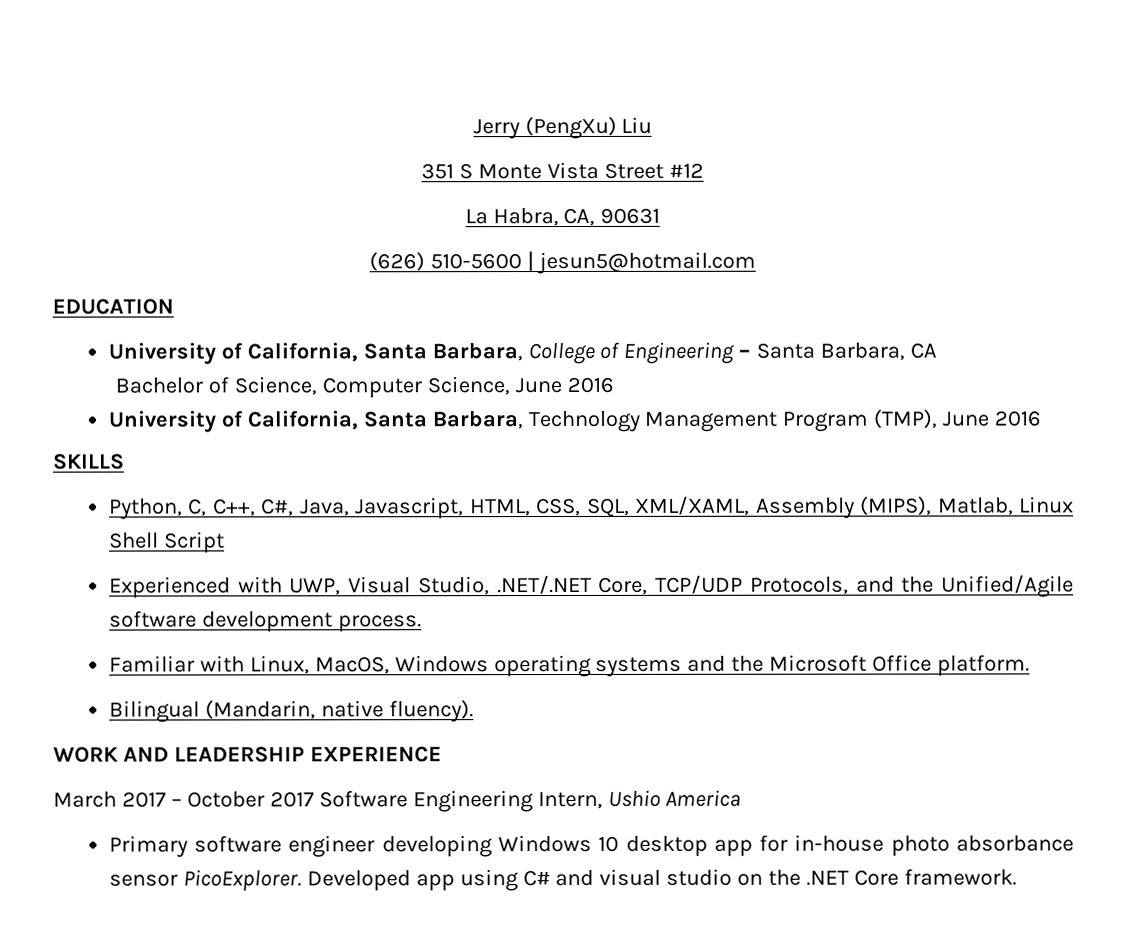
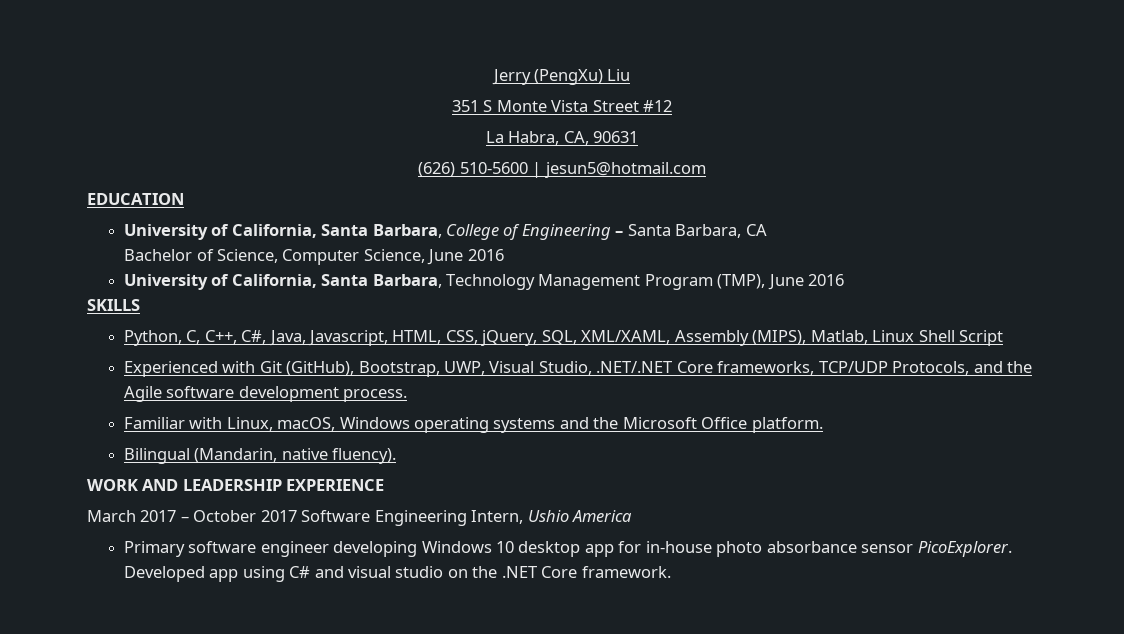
- Python, C, C++, C#, Java, Javascript, HTML, CSS, SQL, XML/XAML, Assembly (MIPS), Matlab, Linux Shell Script
+ Python, C, C++, C#, Java, Javascript, HTML, CSS, jQuery, SQL, XML/XAML, Assembly (MIPS), Matlab, Linux Shell Script
- Experienced with UWP, Visual Studio, .NET/.NET Core, TCP/UDP Protocols, and the Unified/Agile software development process.
+ Experienced with Git (GitHub), Bootstrap, UWP, Visual Studio, .NET/.NET Core frameworks, TCP/UDP Protocols, and the Agile software development process.
- Familiar with Linux, MacOS, Windows operating systems and the Microsoft Office platform.
+ Familiar with Linux, macOS, Windows operating systems and the Microsoft Office platform.

